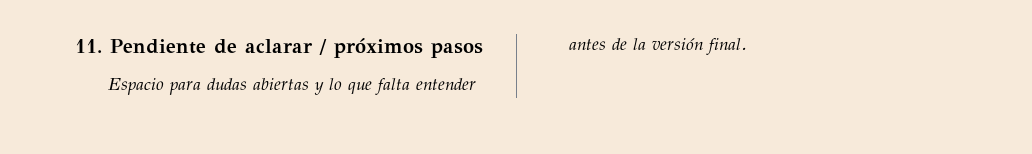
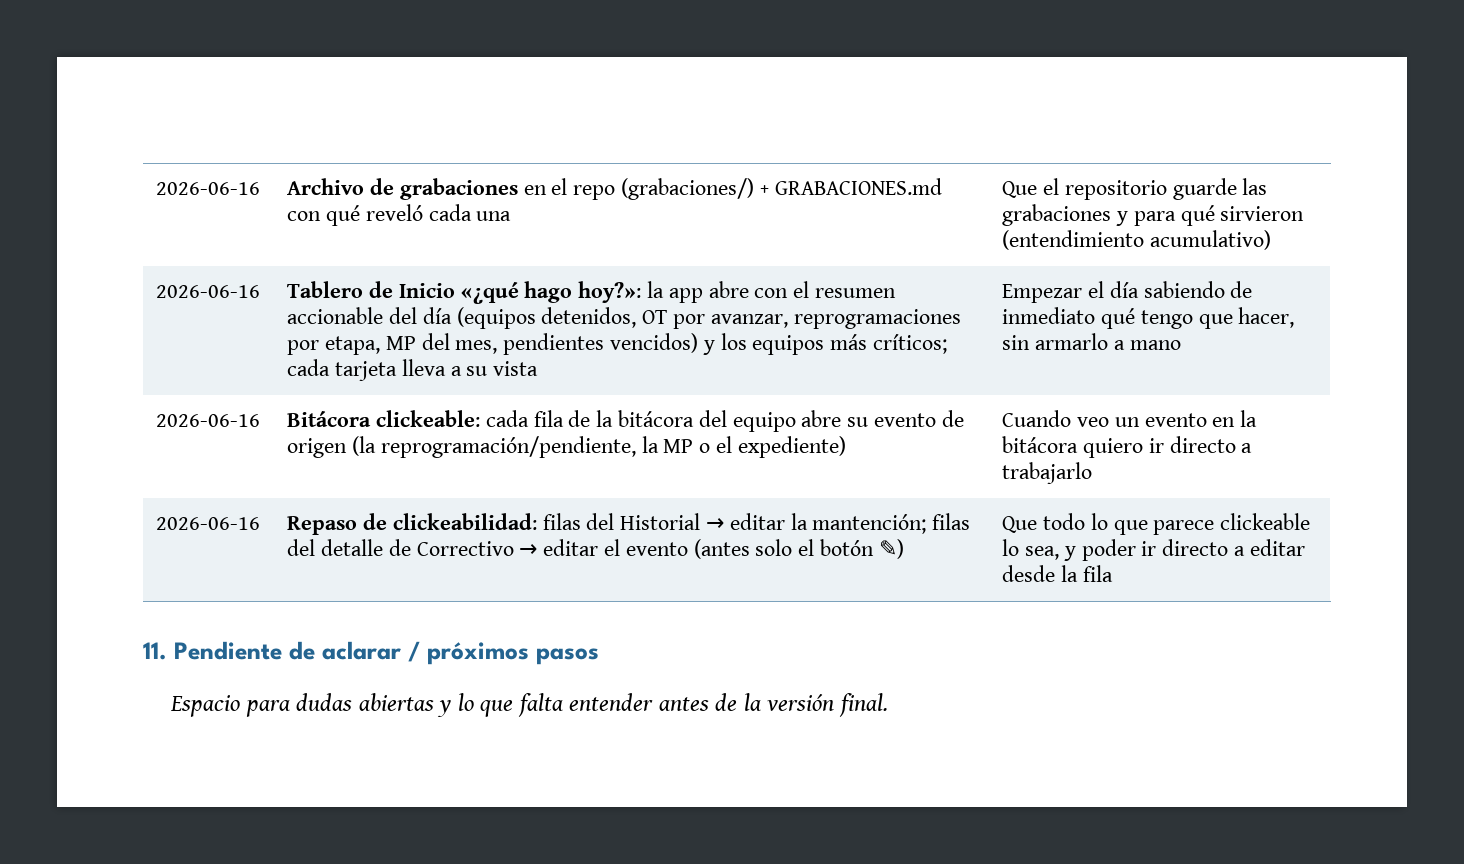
+ 2026‑06‑16 | Archivo de grabaciones en el repo (grabaciones/) + GRABACIONES.md con qué reveló cada una | Que el repositorio guarde las grabaciones y para qué sirvieron (entendimiento acumulativo)
+ 2026‑06‑16 | Tablero de Inicio «¿qué hago hoy?»: la app abre con el resumen accionable del día (equipos detenidos, OT por avanzar, reprogramaciones por etapa, MP del mes, pendientes vencidos) y los equipos más críticos; cada tarjeta lleva a su vista | Empezar el día sabiendo de inmediato qué tengo que hacer, sin armarlo a mano
+ 2026‑06‑16 | Bitácora clickeable: cada fila de la bitácora del equipo abre su evento de origen (la reprogramación/pendiente, la MP o el expediente) | Cuando veo un evento en la bitácora quiero ir directo a trabajarlo
+ 2026‑06‑16 | Repaso de clickeabilidad: filas del Historial → editar la mantención; filas del detalle de Correctivo → editar el evento (antes solo el botón ✎) | Que todo lo que parece clickeable lo sea, y poder ir directo a editar desde la fila

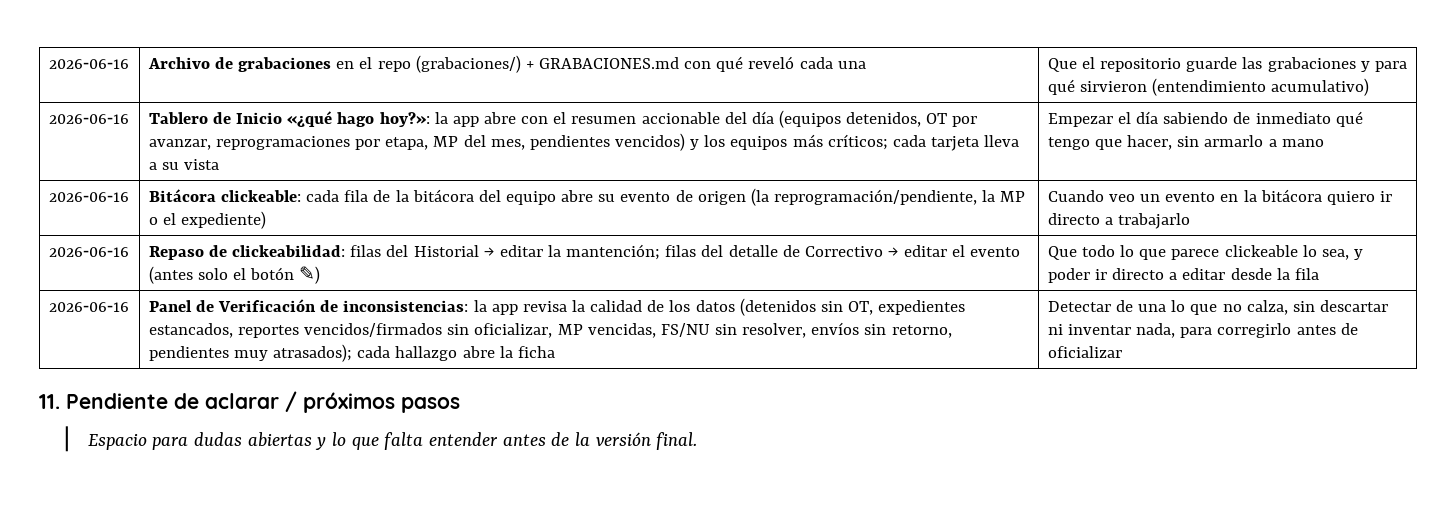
+ 2026‑06‑16 | Panel de Verificación de inconsistencias: la app revisa la calidad de los datos (detenidos sin OT, expedientes estancados, reportes vencidos/firmados sin oficializar, MP vencidas, FS/NU sin resolver, envíos sin retorno, pendientes muy atrasados); cada hallazgo abre la ficha | Detectar de una lo que no calza, sin descartar ni inventar nada, para corregirlo antes de oficializar
- Espacio para dudas abiertas y lo que falta entender antes de la versión final.
+ ▏ Espacio para dudas abiertas y lo que falta entender antes de la versión final.

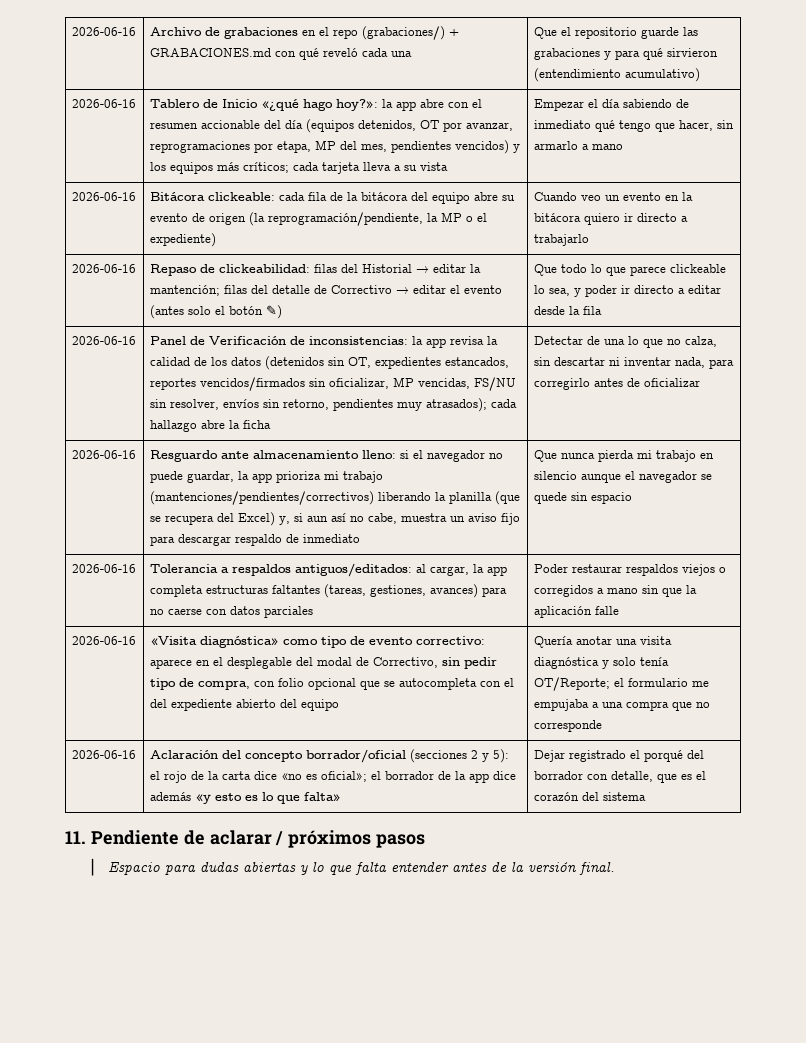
+ 2026‑06‑16 | Resguardo ante almacenamiento lleno: si el navegador no puede guardar, la app prioriza mi trabajo (mantenciones/pendientes/correctivos) liberando la planilla (que se recupera del Excel) y, si aun así no cabe, muestra un aviso fijo para descargar respaldo de inmediato | Que nunca pierda mi trabajo en silencio aunque el navegador se quede sin espacio
+ 2026‑06‑16 | Tolerancia a respaldos antiguos/editados: al cargar, la app completa estructuras faltantes (tareas, gestiones, avances) para no caerse con datos parciales | Poder restaurar respaldos viejos o corregidos a mano sin que la aplicación falle
+ 2026‑06‑16 | «Visita diagnóstica» como tipo de evento correctivo: aparece en el desplegable del modal de Correctivo, sin pedir tipo de compra, con folio opcional que se autocompleta con el del expediente abierto del equipo | Quería anotar una visita diagnóstica y solo tenía OT/Reporte; el formulario me empujaba a una compra que no corresponde
+ 2026‑06‑16 | Aclaración del concepto borrador/oficial (secciones 2 y 5): el rojo de la carta dice «no es oficial»; el borrador de la app dice además «y esto es lo que falta» | Dejar registrado el porqué del borrador con detalle, que es el corazón del sistema

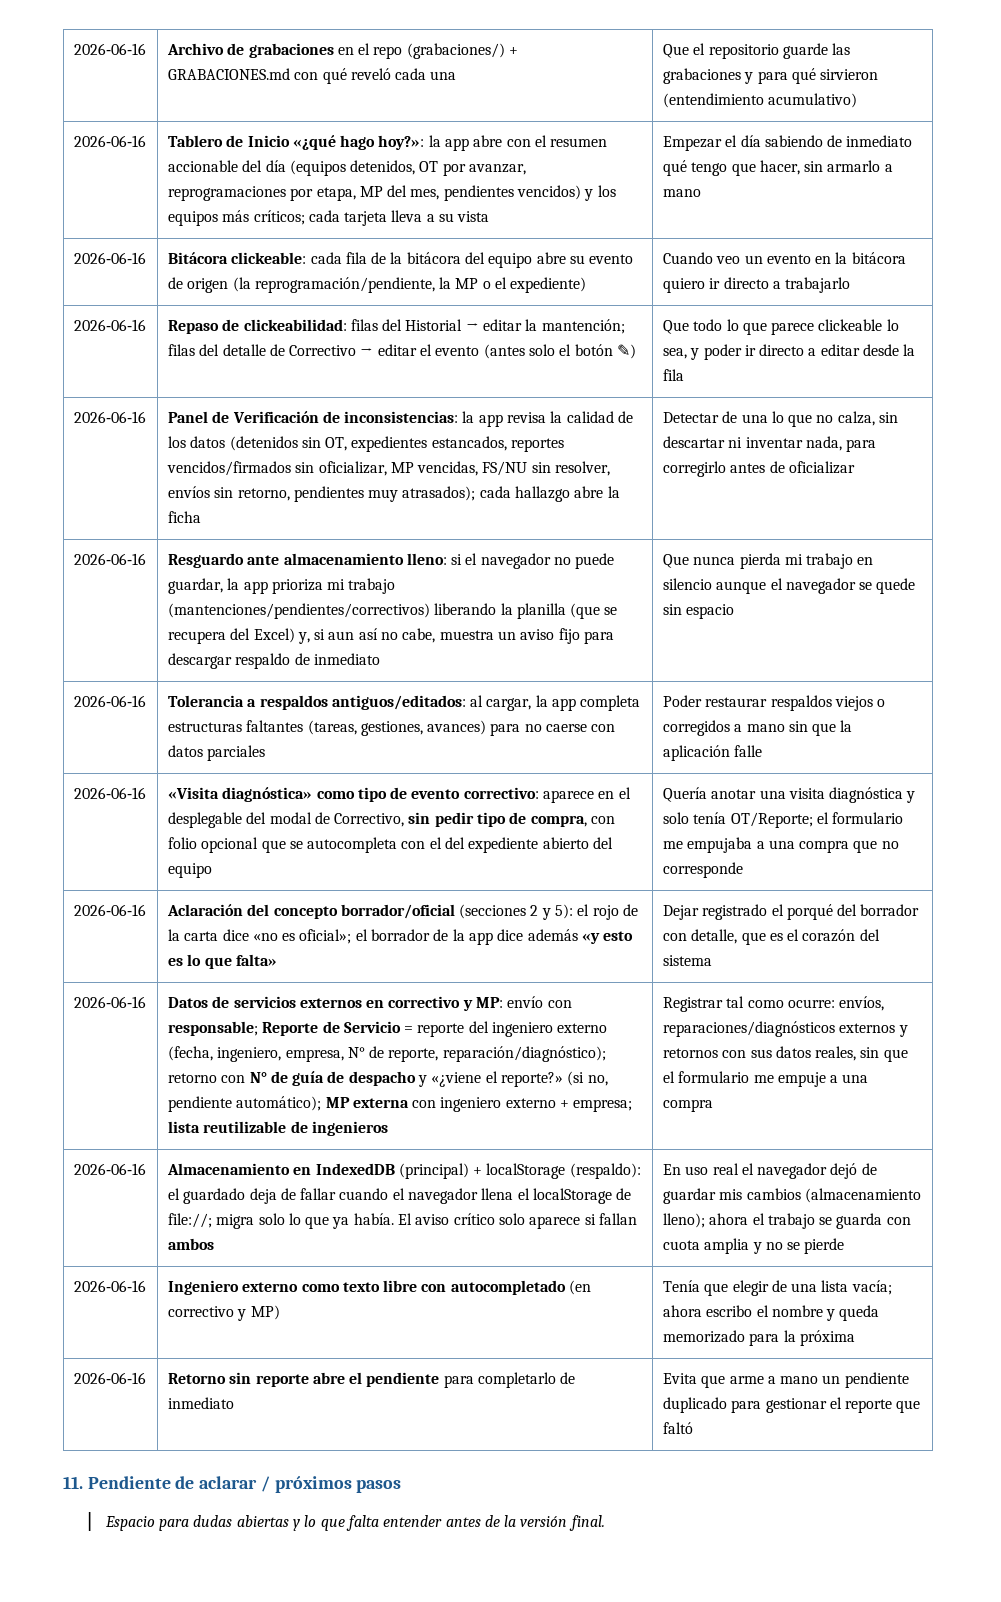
+ 2026‑06‑16 | Datos de servicios externos en correctivo y MP: envío con responsable; Reporte de Servicio = reporte del ingeniero externo (fecha, ingeniero, empresa, N° de reporte, reparación/diagnóstico); retorno con N° de guía de despacho y «¿viene el reporte?» (si no, pendiente automático); MP externa con ingeniero externo + empresa; lista reutilizable de ingenieros | Registrar tal como ocurre: envíos, reparaciones/diagnósticos externos y retornos con sus datos reales, sin que el formulario me empuje a una compra
+ 2026‑06‑16 | Almacenamiento en IndexedDB (principal) + localStorage (respaldo): el guardado deja de fallar cuando el navegador llena el localStorage de file://; migra solo lo que ya había. El aviso crítico solo aparece si fallan ambos | En uso real el navegador dejó de guardar mis cambios (almacenamiento lleno); ahora el trabajo se guarda con cuota amplia y no se pierde
+ 2026‑06‑16 | Ingeniero externo como texto libre con autocompletado (en correctivo y MP) | Tenía que elegir de una lista vacía; ahora escribo el nombre y queda memorizado para la próxima
+ 2026‑06‑16 | Retorno sin reporte abre el pendiente para completarlo de inmediato | Evita que arme a mano un pendiente duplicado para gestionar el reporte que faltó

